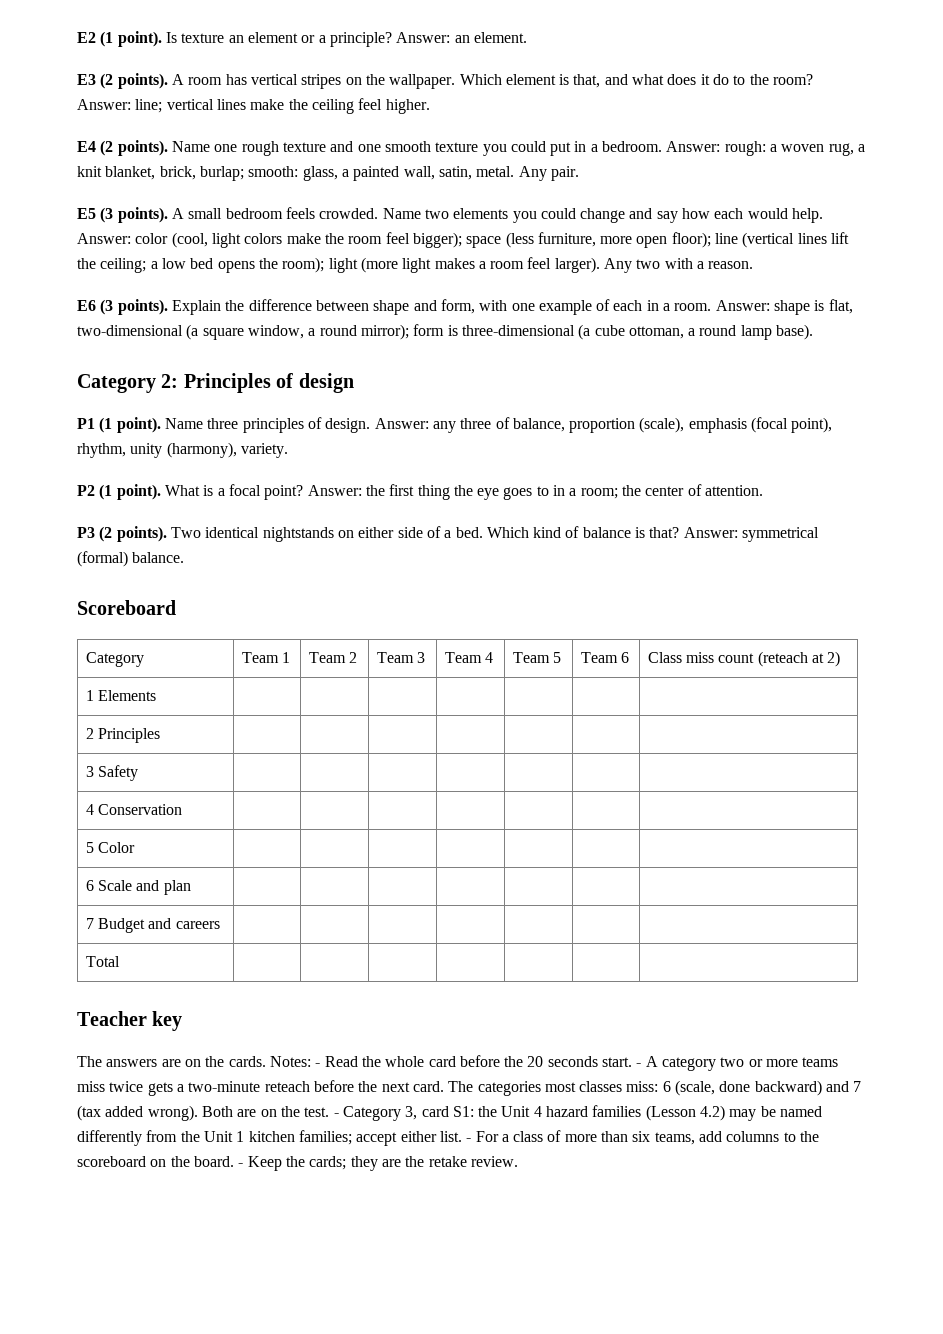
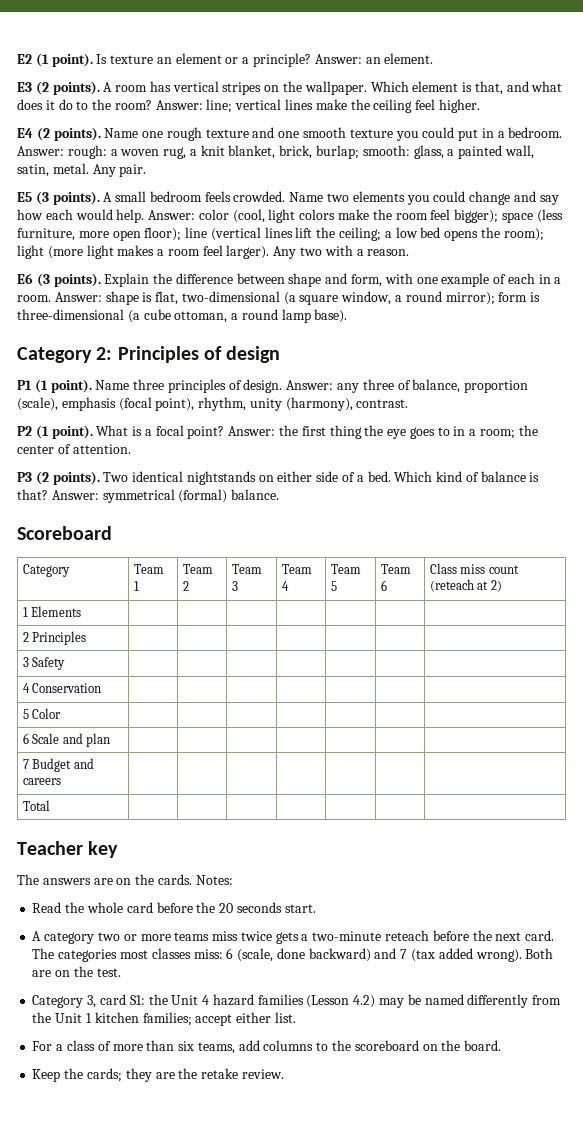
- Answer: any three of balance, proportion (scale), emphasis (focal point), rhythm, unity (harmony), variety.
+ Answer: any three of balance, proportion (scale), emphasis (focal point), rhythm, unity (harmony), contrast.
- Notes: - Read the whole card before the 20 seconds start. - A category two or more teams miss twice gets a two-minute reteach before the next card.
+ Notes:
+ Read the whole card before the 20 seconds start.
+ A category two or more teams miss twice gets a two-minute reteach before the next card.
- Both are on the test. - Category 3, card S1: the Unit 4 hazard families (Lesson 4.2) may be named differently from the Unit 1 kitchen families; accept either list. - For a class of more than six teams, add columns to the scoreboard on the board. - Keep the cards; they are the retake review.
+ Both are on the test.
+ Category 3, card S1: the Unit 4 hazard families (Lesson 4.2) may be named differently from the Unit 1 kitchen families; accept either list.
+ For a class of more than six teams, add columns to the scoreboard on the board.
+ Keep the cards; they are the retake review.

